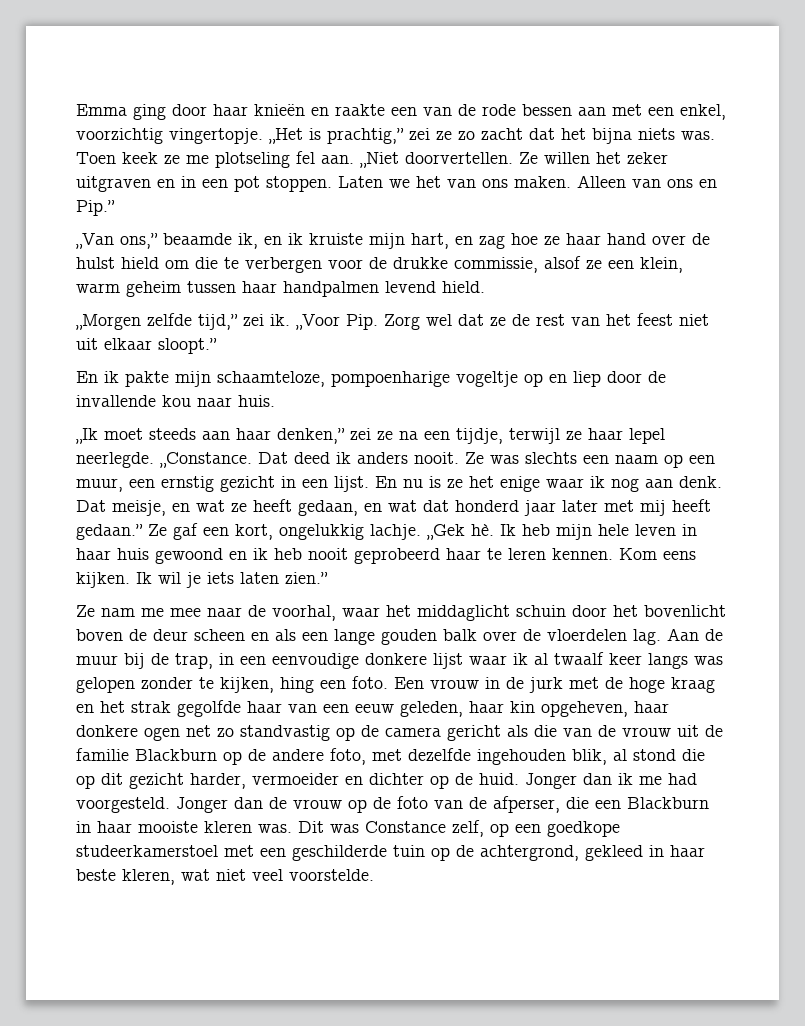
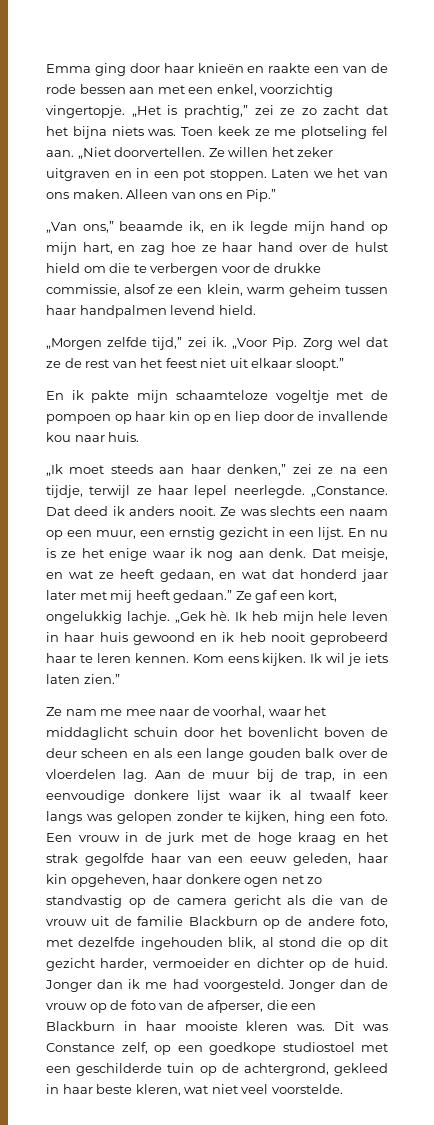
- „Van ons,” beaamde ik, en ik kruiste mijn hart, en zag hoe ze haar hand over de hulst hield om die te verbergen voor de drukke commissie, alsof ze een klein, warm geheim tussen haar handpalmen levend hield.
+ „Van ons,” beaamde ik, en ik legde mijn hand op mijn hart, en zag hoe ze haar hand over de hulst hield om die te verbergen voor de drukke commissie, alsof ze een klein, warm geheim tussen haar handpalmen levend hield.
- En ik pakte mijn schaamteloze, pompoenharige vogeltje op en liep door de invallende kou naar huis.
+ En ik pakte mijn schaamteloze vogeltje met de pompoen op haar kin op en liep door de invallende kou naar huis.
- Dit was Constance zelf, op een goedkope studeerkamerstoel met een geschilderde tuin op de achtergrond, gekleed in haar beste kleren, wat niet veel voorstelde.
+ Dit was Constance zelf, op een goedkope studiostoel met een geschilderde tuin op de achtergrond, gekleed in haar beste kleren, wat niet veel voorstelde.

